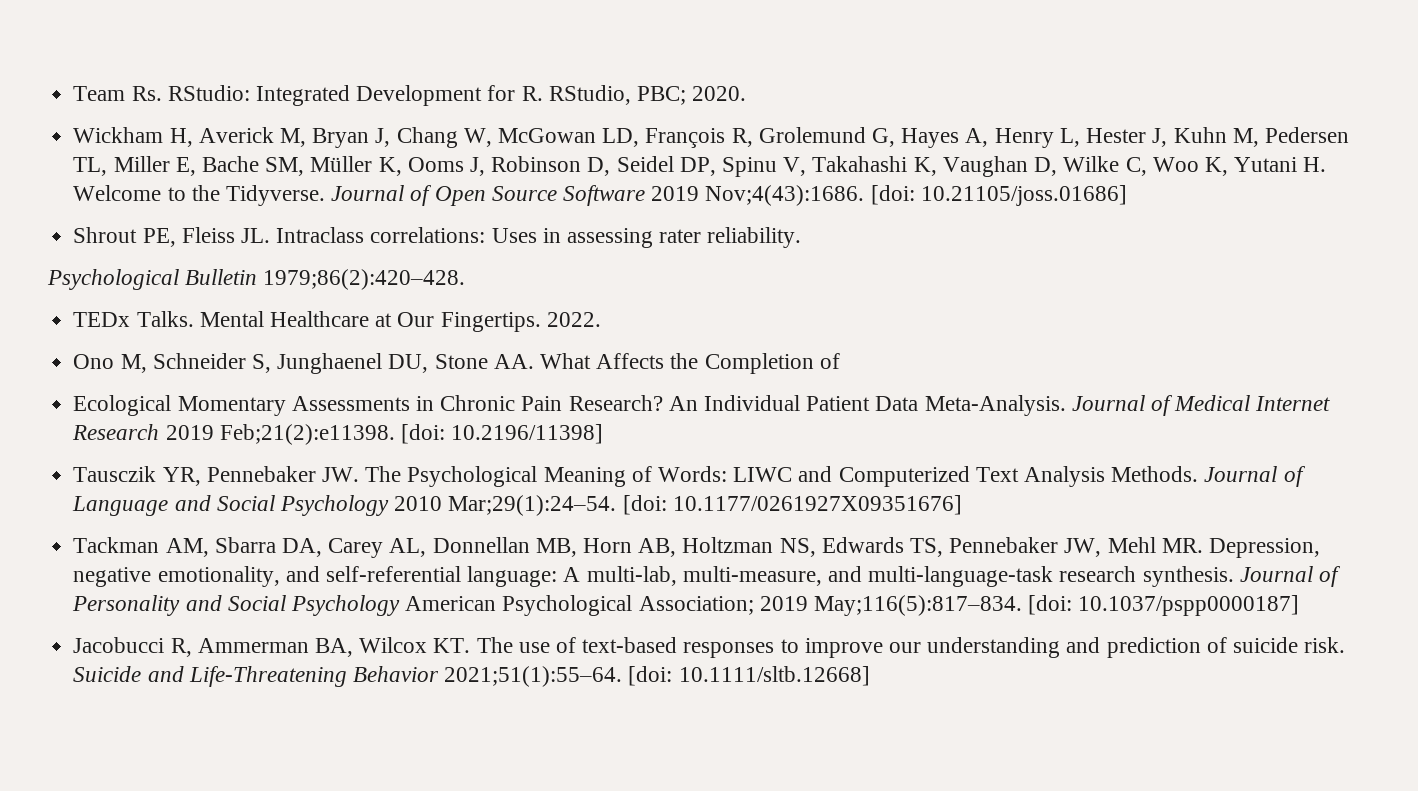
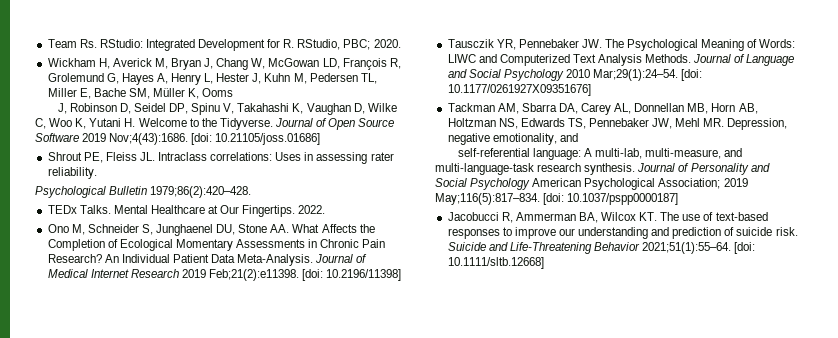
- Wickham H, Averick M, Bryan J, Chang W, McGowan LD, François R, Grolemund G, Hayes A, Henry L, Hester J, Kuhn M, Pedersen TL, Miller E, Bache SM, Müller K, Ooms J, Robinson D, Seidel DP, Spinu V, Takahashi K, Vaughan D, Wilke C, Woo K, Yutani H. Welcome to the Tidyverse.
+ Wickham H, Averick M, Bryan J, Chang W, McGowan LD, François R, Grolemund G, Hayes A, Henry L, Hester J, Kuhn M, Pedersen TL, Miller E, Bache SM, Müller K, Ooms
+ J, Robinson D, Seidel DP, Spinu V, Takahashi K, Vaughan D, Wilke C, Woo K, Yutani H. Welcome to the Tidyverse.
- Ono M, Schneider S, Junghaenel DU, Stone AA. What Affects the Completion of
- Ecological Momentary Assessments in Chronic Pain Research?
+ Ono M, Schneider S, Junghaenel DU, Stone AA. What Affects the Completion of Ecological Momentary Assessments in Chronic Pain Research?
- Tackman AM, Sbarra DA, Carey AL, Donnellan MB, Horn AB, Holtzman NS, Edwards TS, Pennebaker JW, Mehl MR. Depression, negative emotionality, and self-referential language: A multi-lab, multi-measure, and multi-language-task research synthesis.
+ Tackman AM, Sbarra DA, Carey AL, Donnellan MB, Horn AB, Holtzman NS, Edwards TS, Pennebaker JW, Mehl MR. Depression, negative emotionality, and
+ self-referential language: A multi-lab, multi-measure, and multi-language-task research synthesis.

